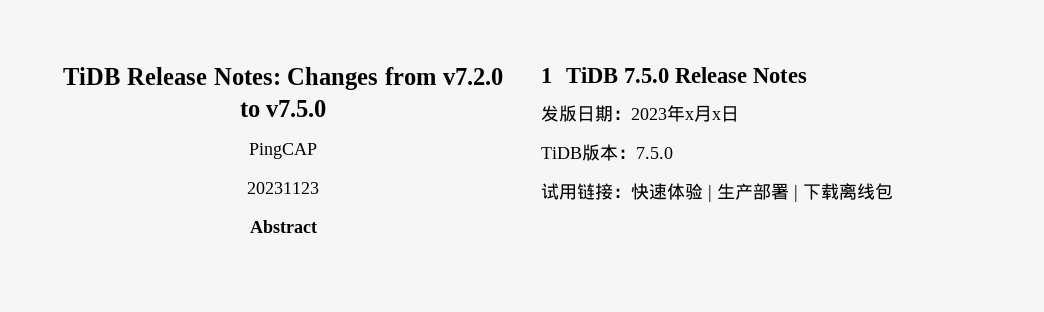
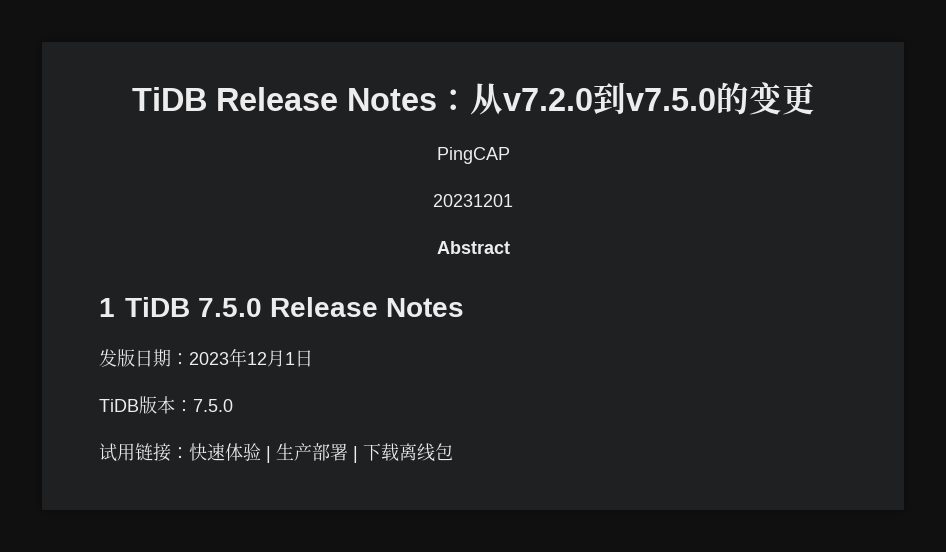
- TiDB Release Notes: Changes from v7.2.0 to v7.5.0
+ TiDB Release Notes：从v7.2.0到v7.5.0的变更
- 20231123
+ 20231201
- 发版日期：2023年x月x日
+ 发版日期：2023年12月1日

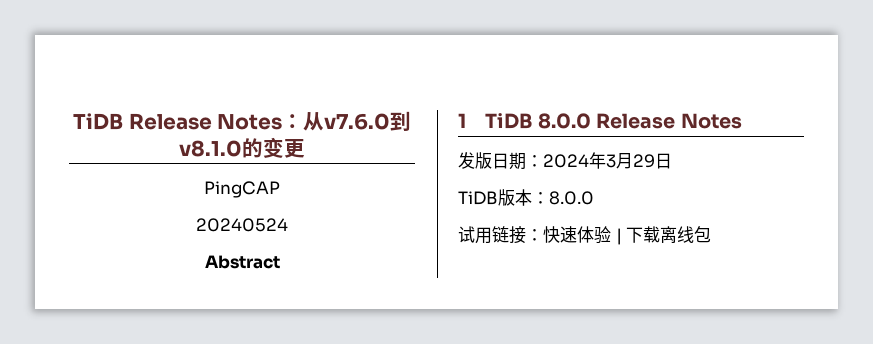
- TiDB Release Notes：从v7.2.0到v7.5.0的变更
+ TiDB Release Notes：从v7.6.0到v8.1.0的变更
- 20231201
+ 20240524
- 1 TiDB 7.5.0 Release Notes
+ 1 TiDB 8.0.0 Release Notes
- 发版日期：2023年12月1日
+ 发版日期：2024年3月29日
- TiDB版本：7.5.0
+ TiDB版本：8.0.0
- 试用链接：快速体验 | 生产部署 | 下载离线包
+ 试用链接：快速体验 | 下载离线包

